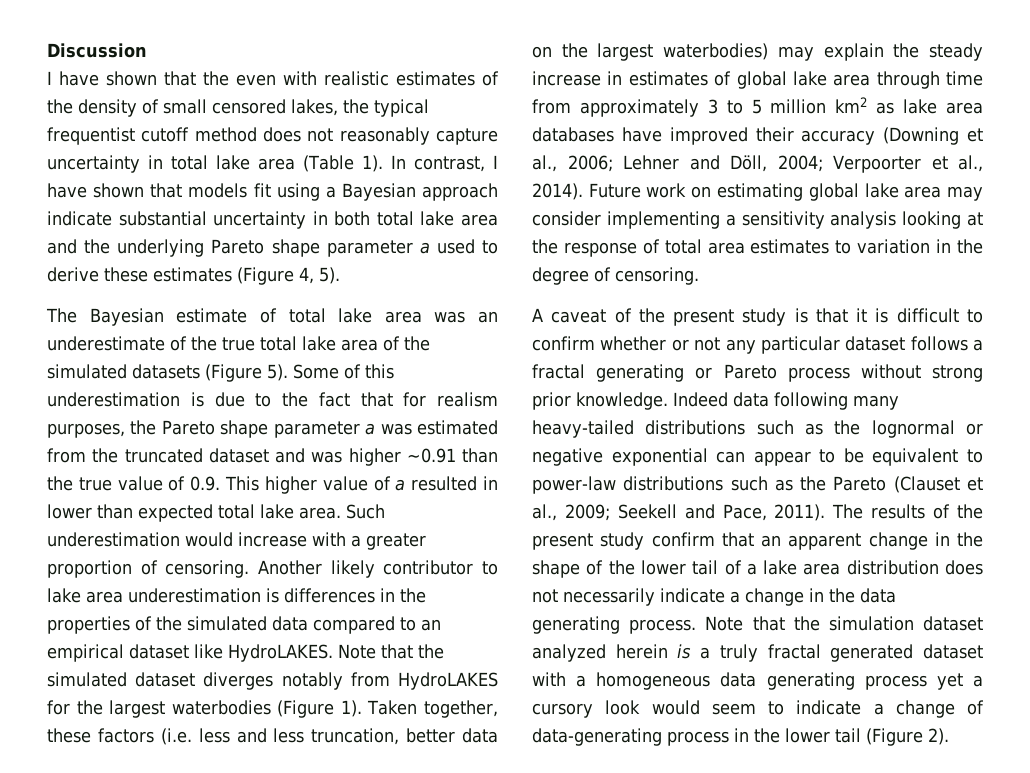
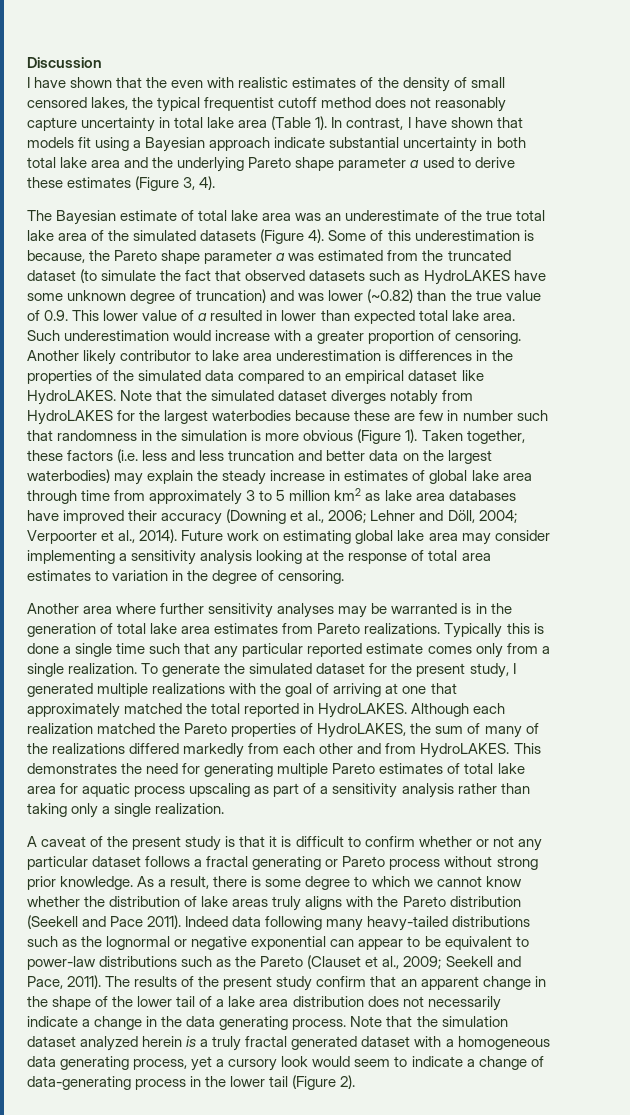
- In contrast, I have shown that models fit using a Bayesian approach indicate substantial uncertainty in both total lake area and the underlying Pareto shape parameter a used to derive these estimates (Figure 4, 5).
+ In contrast, I have shown that models fit using a Bayesian approach indicate substantial uncertainty in both total lake area and the underlying Pareto shape parameter a used to derive these estimates (Figure 3, 4).
- The Bayesian estimate of total lake area was an underestimate of the true total lake area of the simulated datasets (Figure 5).
+ The Bayesian estimate of total lake area was an underestimate of the true total lake area of the simulated datasets (Figure 4).
- Some of this underestimation is due to the fact that for realism purposes, the Pareto shape parameter a was estimated from the truncated dataset and was higher ~0.91 than the true value of 0.9. This higher value of a resulted in lower than expected total lake area.
+ Some of this underestimation is because, the Pareto shape parameter a was estimated from the truncated dataset (to simulate the fact that observed datasets such as HydroLAKES have some unknown degree of truncation) and was lower (~0.82) than the true value of 0.9. This lower value of a resulted in lower than expected total lake area.
- Note that the simulated dataset diverges notably from HydroLAKES for the largest waterbodies (Figure 1).
+ Note that the simulated dataset diverges notably from HydroLAKES for the largest waterbodies because these are few in number such that randomness in the simulation is more obvious (Figure 1).
- Taken together, these factors (i.e. less and less truncation, better data on the largest waterbodies) may explain the steady increase in estimates of global lake area through time from approximately 3 to 5 million km2 as lake area databases have improved their accuracy (Downing et al., 2006; Lehner and Döll, 2004; Verpoorter et al., 2014).
+ Taken together, these factors (i.e. less and less truncation and better data on the largest waterbodies) may explain the steady increase in estimates of global lake area through time from approximately 3 to 5 million km2 as lake area databases have improved their accuracy (Downing et al., 2006; Lehner and Döll, 2004; Verpoorter et al., 2014).
+ Another area where further sensitivity analyses may be warranted is in the generation of total lake area estimates from Pareto realizations. Typically this is done a single time such that any particular reported estimate comes only from a single realization. To generate the simulated dataset for the present study, I generated multiple realizations with the goal of arriving at one that approximately matched the total reported in HydroLAKES. Although each realization matched the Pareto properties of HydroLAKES, the sum of many of the realizations differed markedly from each other and from HydroLAKES. This demonstrates the need for generating multiple Pareto estimates of total lake area for aquatic process upscaling as part of a sensitivity analysis rather than taking only a single realization.
+ As a result, there is some degree to which we cannot know whether the distribution of lake areas truly aligns with the Pareto distribution (Seekell and Pace 2011).
- Note that the simulation dataset analyzed herein is a truly fractal generated dataset with a homogeneous data generating process yet a cursory look would seem to indicate a change of data-generating process in the lower tail (Figure 2).
+ Note that the simulation dataset analyzed herein is a truly fractal generated dataset with a homogeneous data generating process, yet a cursory look would seem to indicate a change of data-generating process in the lower tail (Figure 2).

